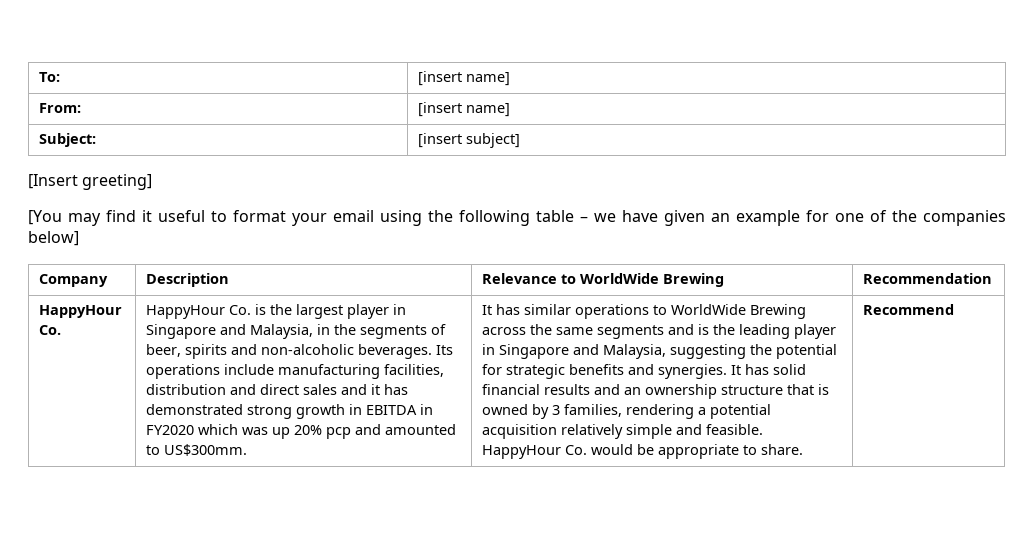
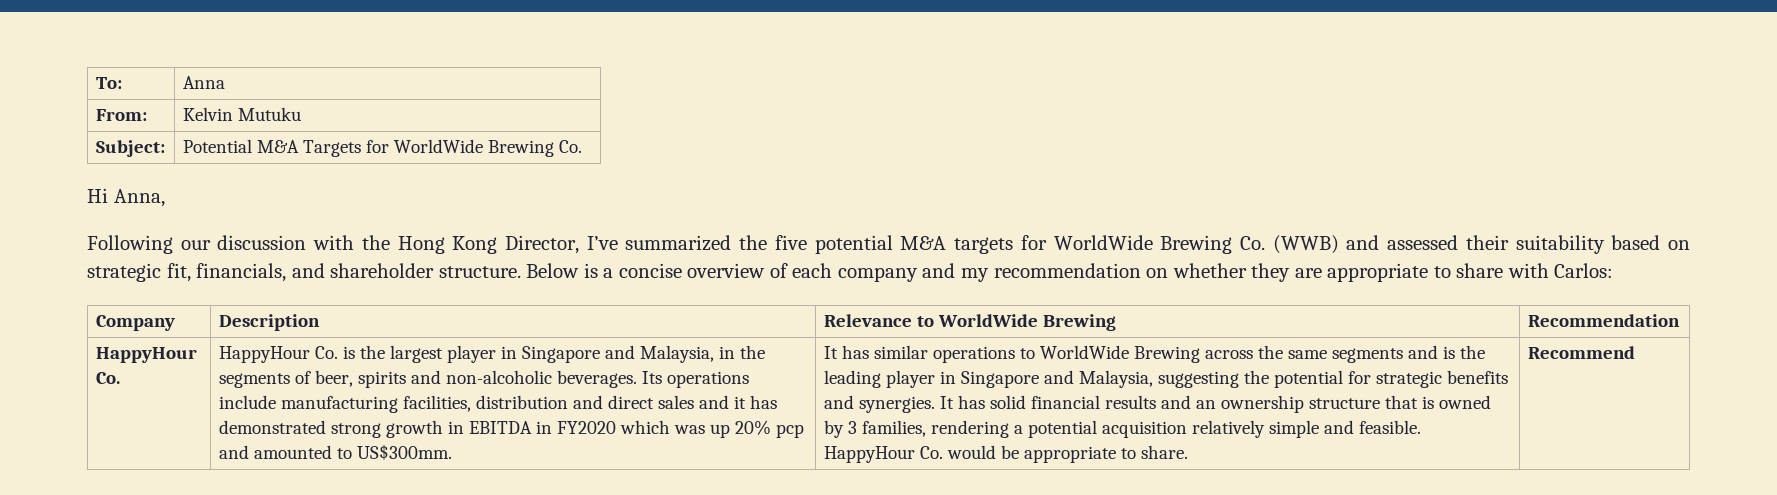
- To: | [insert name]
+ To: | Anna
- From: | [insert name]
+ From: | Kelvin Mutuku
- Subject: | [insert subject]
- [Insert greeting]
- [You may find it useful to format your email using the following table – we have given an example for one of the companies below]
+ Subject: | Potential M&A Targets for WorldWide Brewing Co.
+ Hi Anna,
+ Following our discussion with the Hong Kong Director, I’ve summarized the five potential M&A targets for WorldWide Brewing Co. (WWB) and assessed their suitability based on strategic fit, financials, and shareholder structure. Below is a concise overview of each company and my recommendation on whether they are appropriate to share with Carlos:

